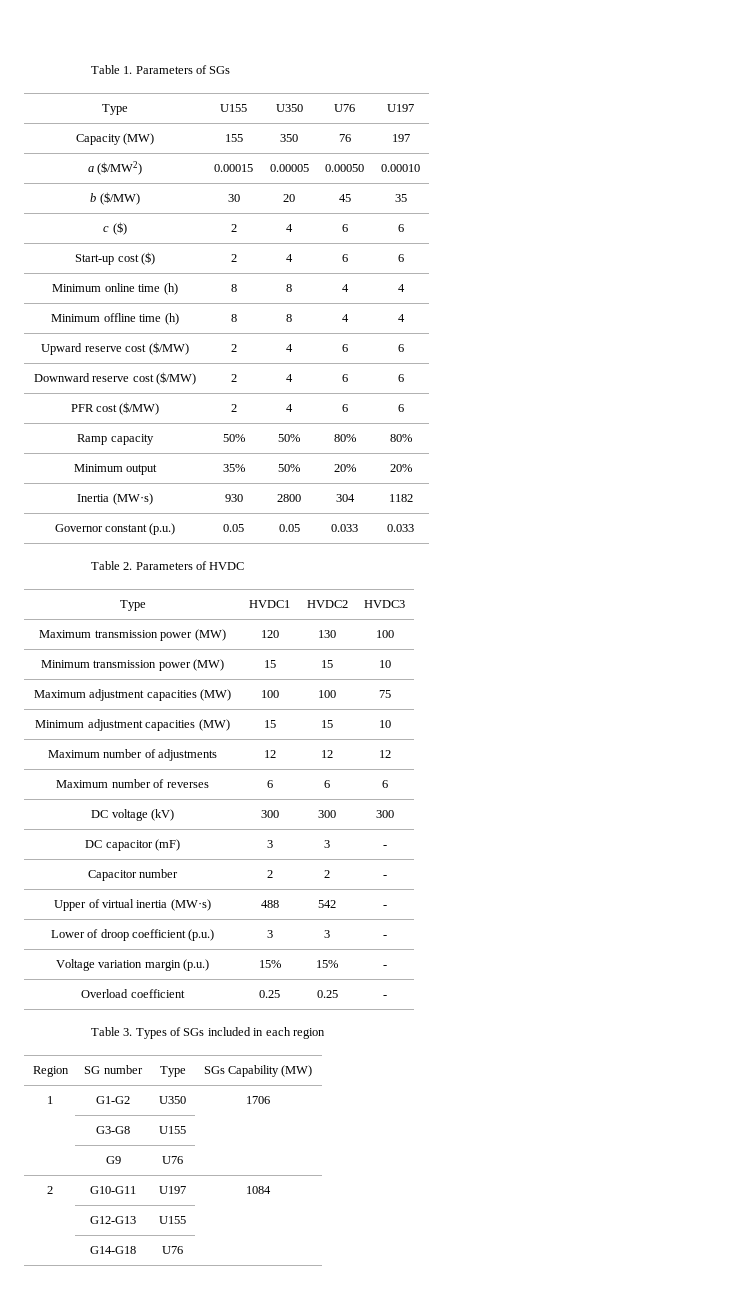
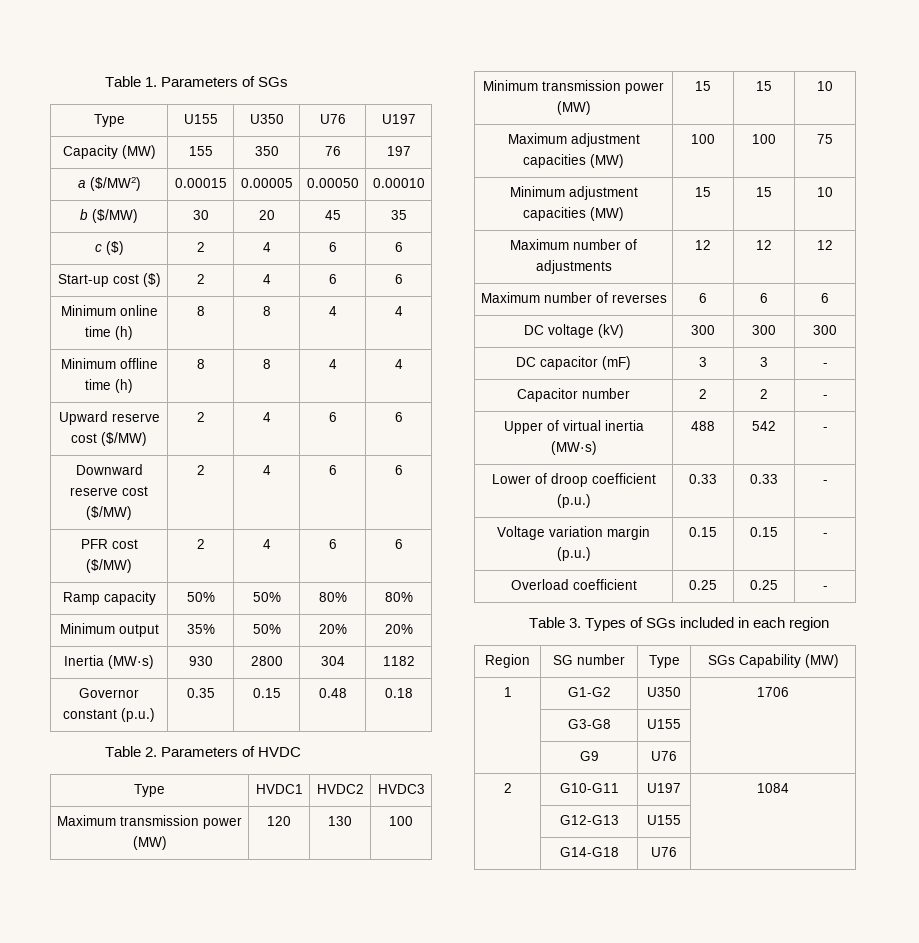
- Governor constant (p.u.) | 0.05 | 0.05 | 0.033 | 0.033
+ Governor constant (p.u.) | 0.35 | 0.15 | 0.48 | 0.18
- Lower of droop coefficient (p.u.) | 3 | 3 | -
+ Lower of droop coefficient (p.u.) | 0.33 | 0.33 | -
- Voltage variation margin (p.u.) | 15% | 15% | -
+ Voltage variation margin (p.u.) | 0.15 | 0.15 | -

